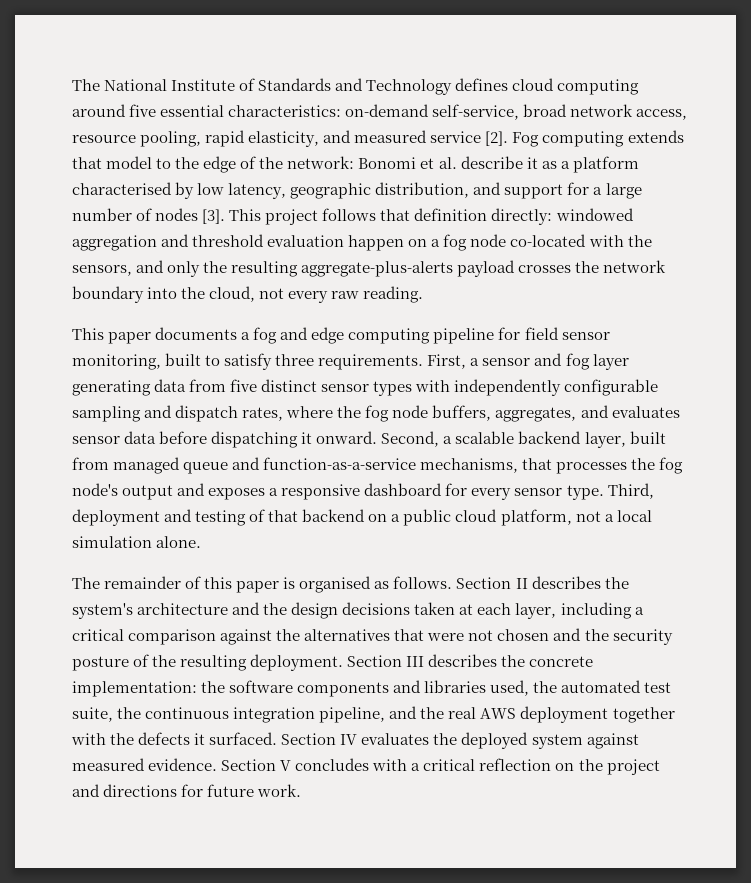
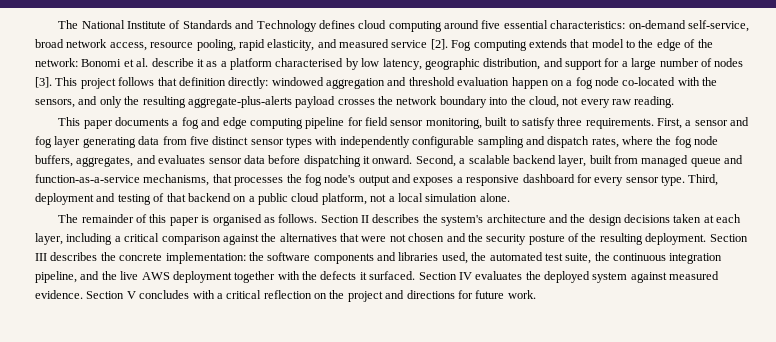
- Section III describes the concrete implementation: the software components and libraries used, the automated test suite, the continuous integration pipeline, and the real AWS deployment together with the defects it surfaced.
+ Section III describes the concrete implementation: the software components and libraries used, the automated test suite, the continuous integration pipeline, and the live AWS deployment together with the defects it surfaced.

